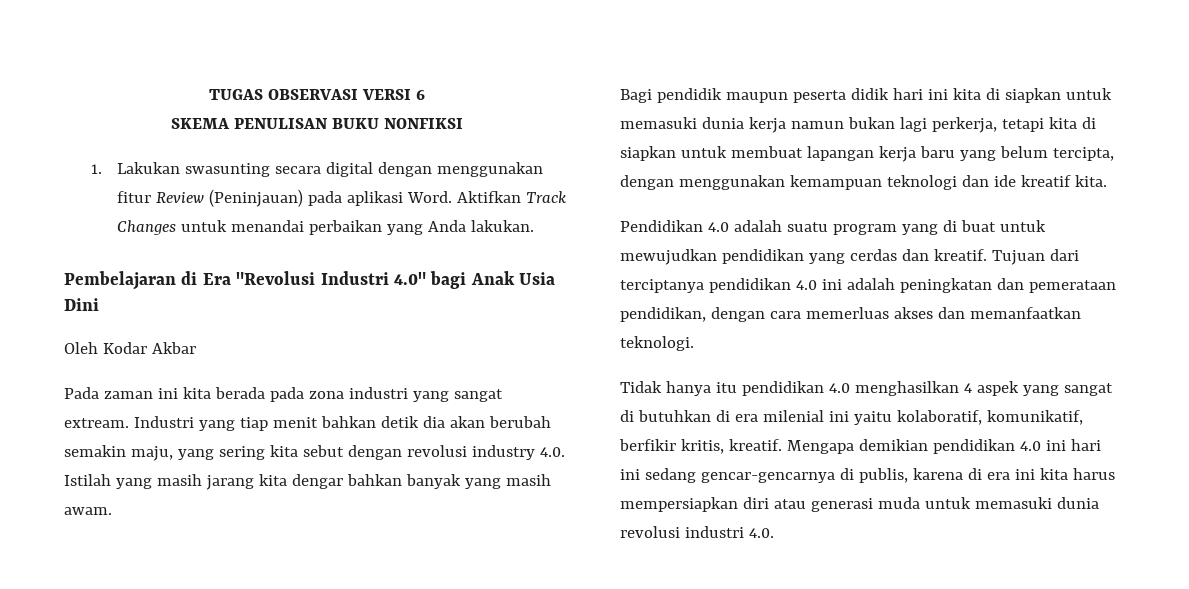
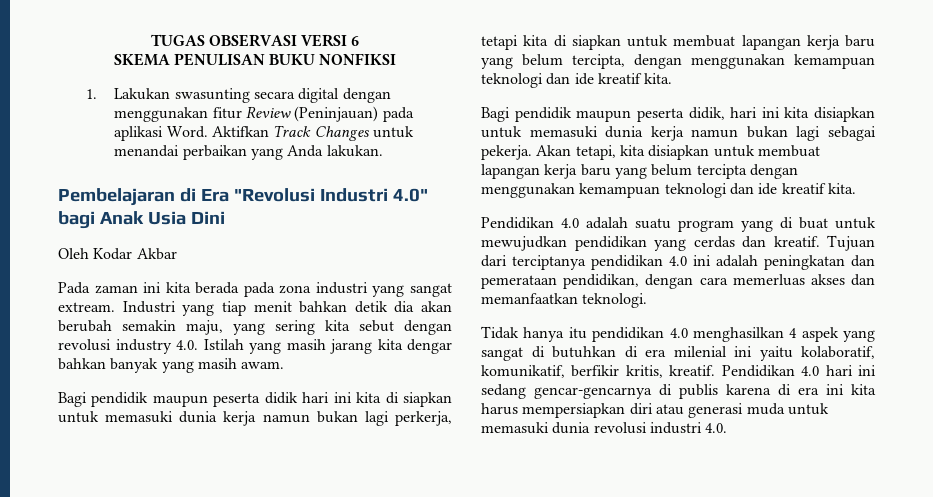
+ Bagi pendidik maupun peserta didik, hari ini kita disiapkan untuk memasuki dunia kerja namun bukan lagi sebagai pekerja. Akan tetapi, kita disiapkan untuk membuat lapangan kerja baru yang belum tercipta dengan menggunakan kemampuan teknologi dan ide kreatif kita.
- Mengapa demikian pendidikan 4.0 ini hari ini sedang gencar-gencarnya di publis, karena di era ini kita harus mempersiapkan diri atau generasi muda untuk memasuki dunia revolusi industri 4.0.
+ Pendidikan 4.0 hari ini sedang gencar-gencarnya di publis karena di era ini kita harus mempersiapkan diri atau generasi muda untuk memasuki dunia revolusi industri 4.0.

